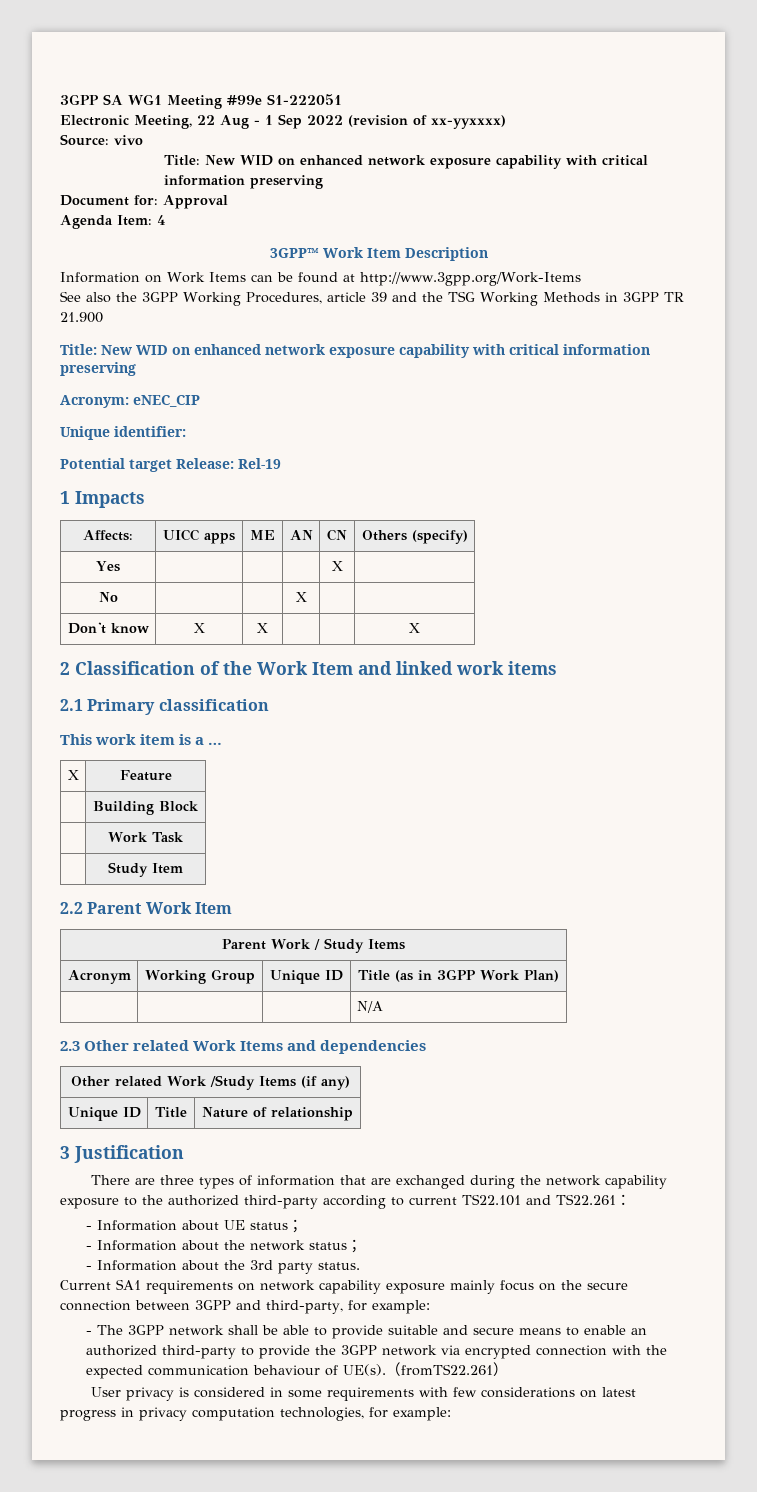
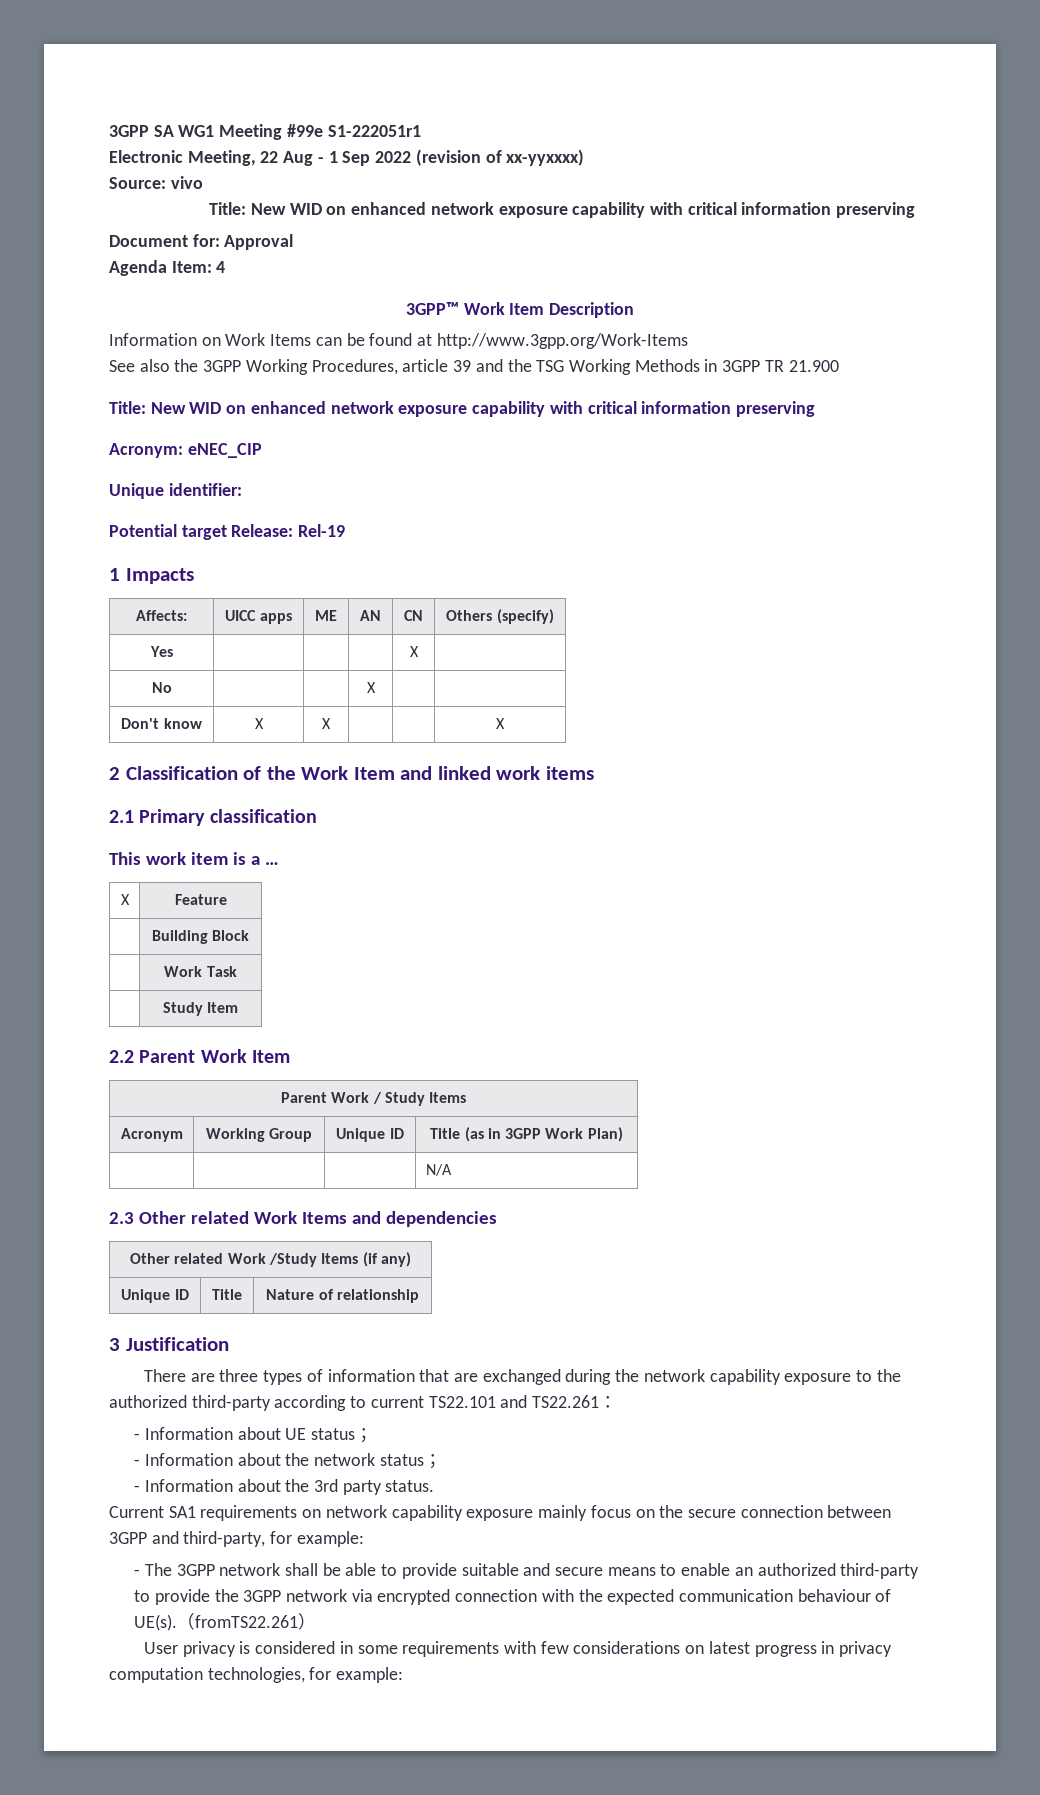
- 3GPP SA WG1 Meeting #99e S1-222051
+ 3GPP SA WG1 Meeting #99e S1-222051r1

